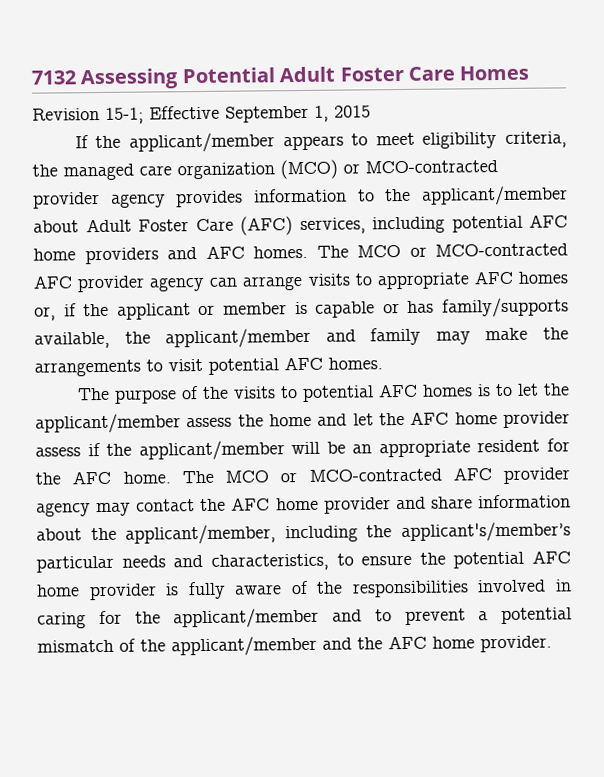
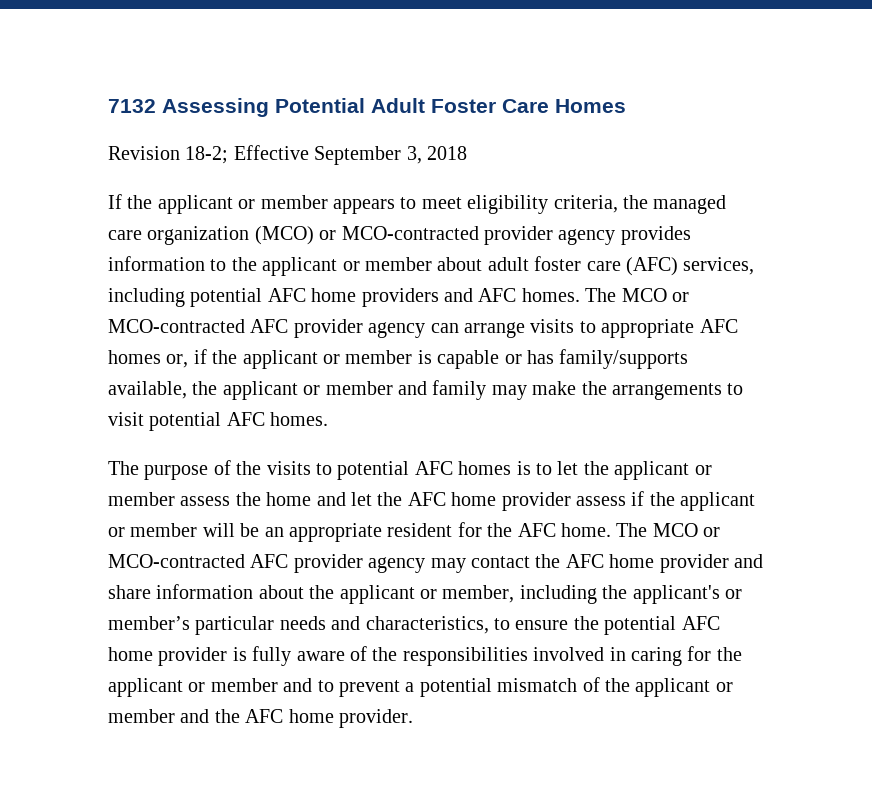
- Revision 15-1; Effective September 1, 2015
+ Revision 18-2; Effective September 3, 2018
- If the applicant/member appears to meet eligibility criteria, the managed care organization (MCO) or MCO-contracted provider agency provides information to the applicant/member about Adult Foster Care (AFC) services, including potential AFC home providers and AFC homes.
+ If the applicant or member appears to meet eligibility criteria, the managed care organization (MCO) or MCO-contracted provider agency provides information to the applicant or member about adult foster care (AFC) services, including potential AFC home providers and AFC homes.
- The MCO or MCO-contracted AFC provider agency can arrange visits to appropriate AFC homes or, if the applicant or member is capable or has family/supports available, the applicant/member and family may make the arrangements to visit potential AFC homes.
+ The MCO or MCO-contracted AFC provider agency can arrange visits to appropriate AFC homes or, if the applicant or member is capable or has family/supports available, the applicant or member and family may make the arrangements to visit potential AFC homes.
- The purpose of the visits to potential AFC homes is to let the applicant/member assess the home and let the AFC home provider assess if the applicant/member will be an appropriate resident for the AFC home.
+ The purpose of the visits to potential AFC homes is to let the applicant or member assess the home and let the AFC home provider assess if the applicant or member will be an appropriate resident for the AFC home.
- The MCO or MCO-contracted AFC provider agency may contact the AFC home provider and share information about the applicant/member, including the applicant's/member’s particular needs and characteristics, to ensure the potential AFC home provider is fully aware of the responsibilities involved in caring for the applicant/member and to prevent a potential mismatch of the applicant/member and the AFC home provider.
+ The MCO or MCO-contracted AFC provider agency may contact the AFC home provider and share information about the applicant or member, including the applicant's or member’s particular needs and characteristics, to ensure the potential AFC home provider is fully aware of the responsibilities involved in caring for the applicant or member and to prevent a potential mismatch of the applicant or member and the AFC home provider.

